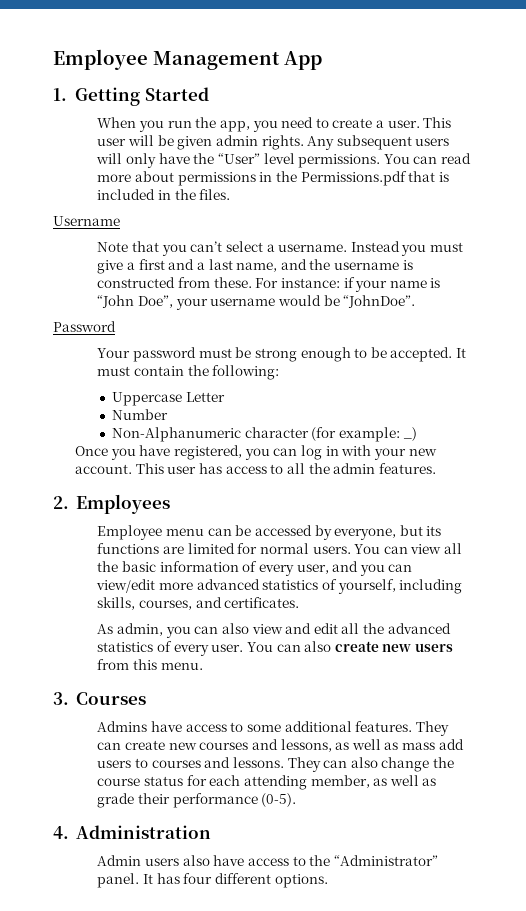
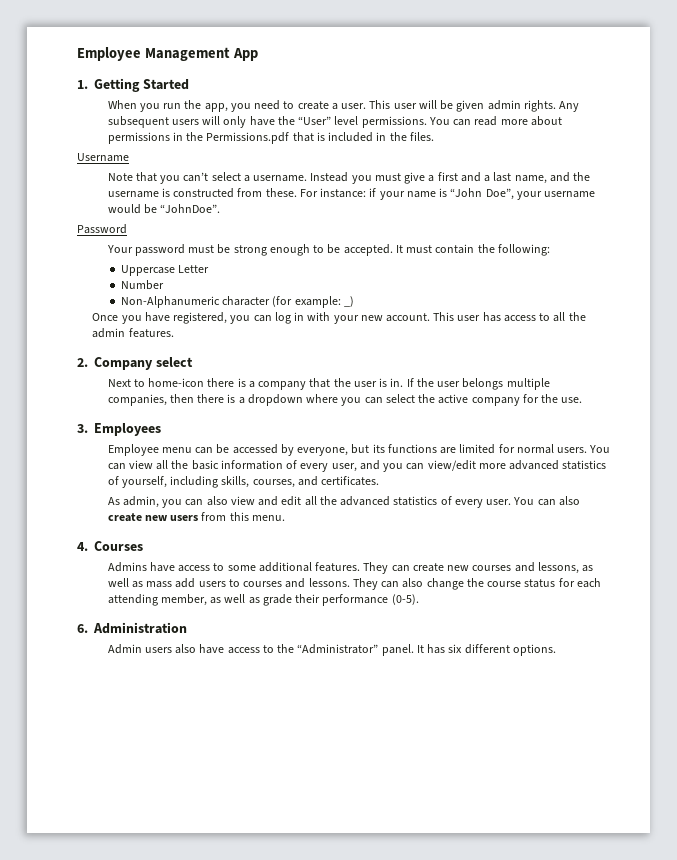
- 2. Employees
+ 2. Company select
+ Next to home-icon there is a company that the user is in. If the user belongs multiple companies, then there is a dropdown where you can select the active company for the use.
+ 3. Employees
- 3. Courses
+ 4. Courses
- 4. Administration
+ 6. Administration
- It has four different options.
+ It has six different options.

